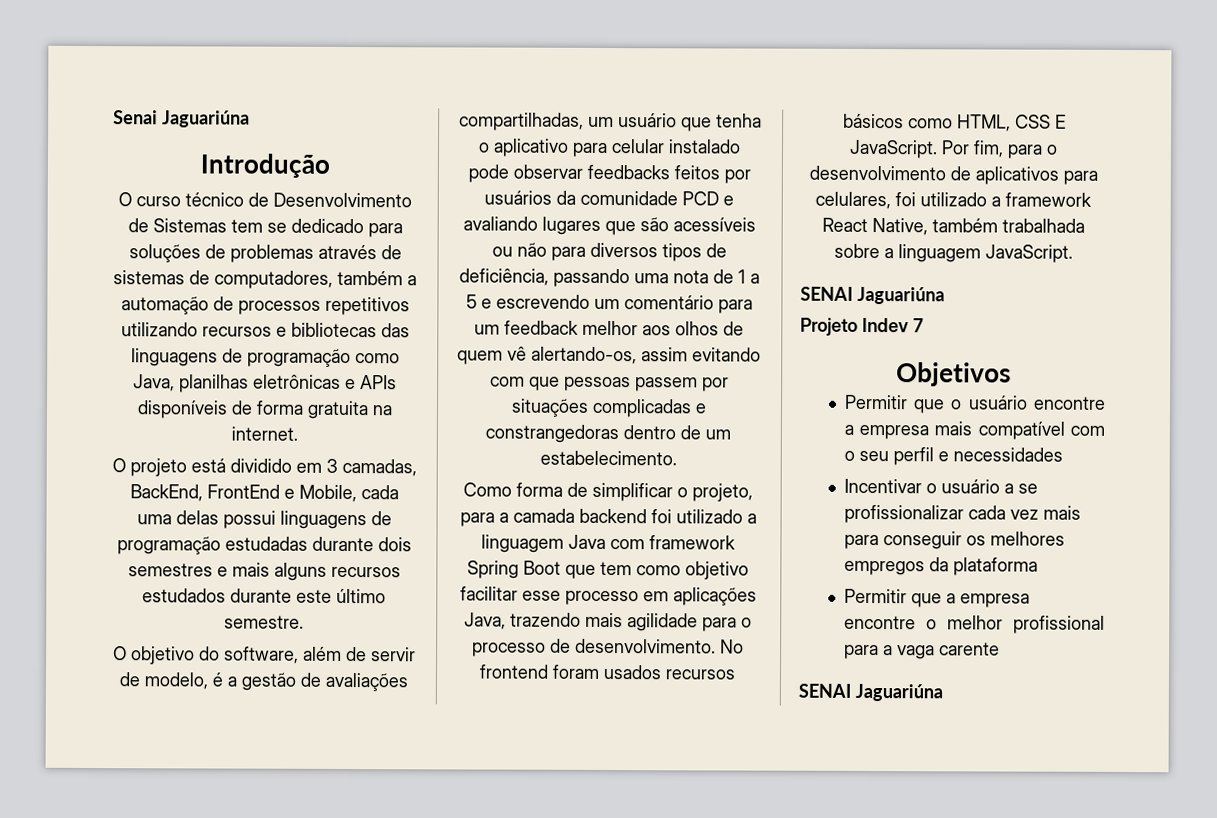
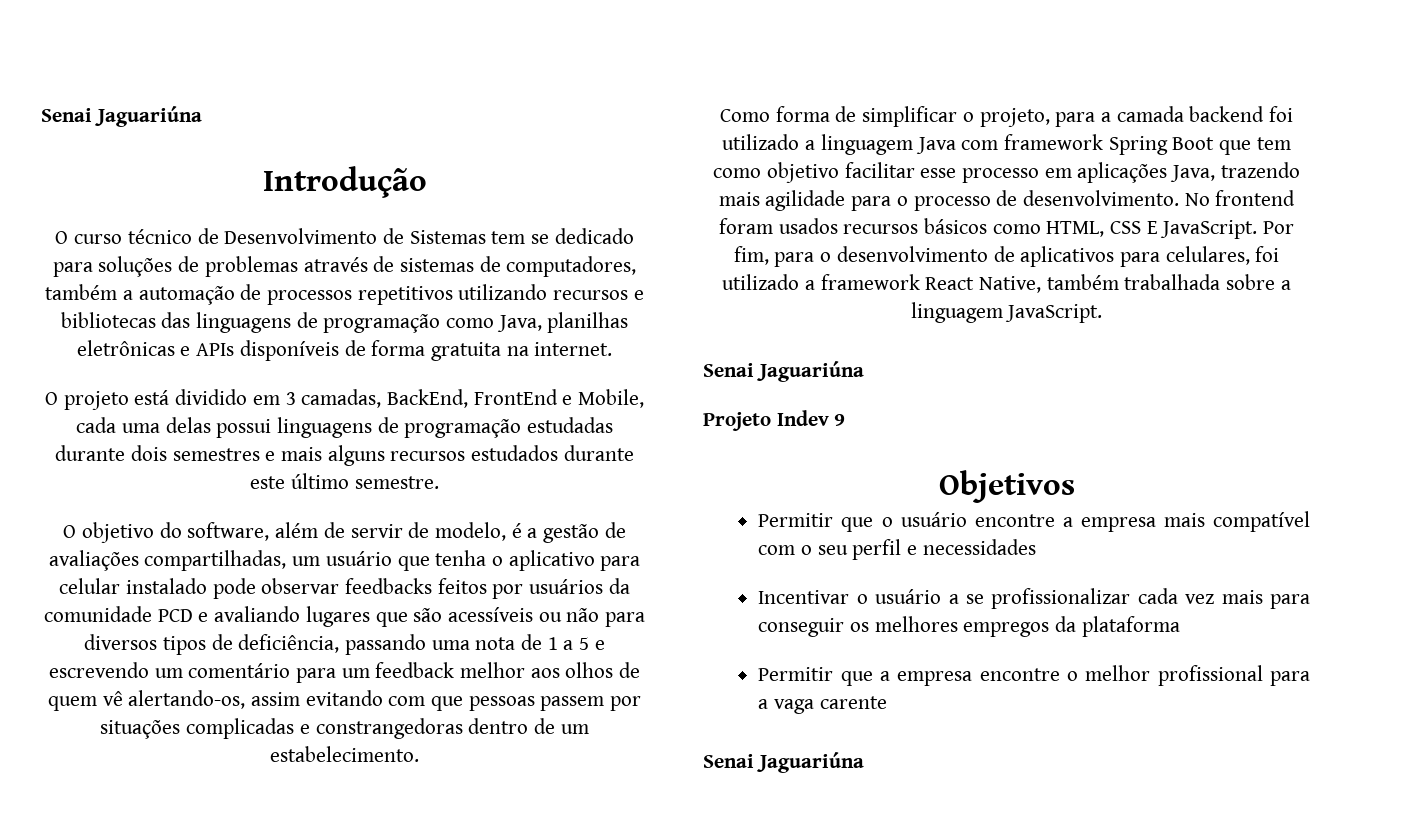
  Por fim, para o desenvolvimento de aplicativos para celulares, foi utilizado a framework React Native, também trabalhada sobre a linguagem JavaScript.
- SENAI Jaguariúna
+ Senai Jaguariúna
- Projeto Indev 7
+ Projeto Indev 9
  Permitir que a empresa encontre o melhor profissional para a vaga carente
- SENAI Jaguariúna
+ Senai Jaguariúna

